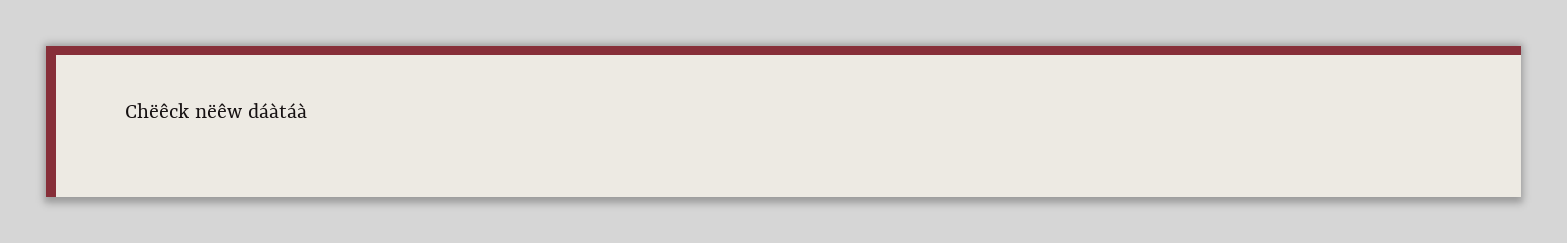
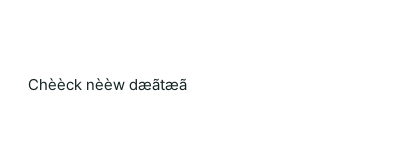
- Chëêck nëêw dáàtáà
+ Chèèck nèèw dæãtæã

